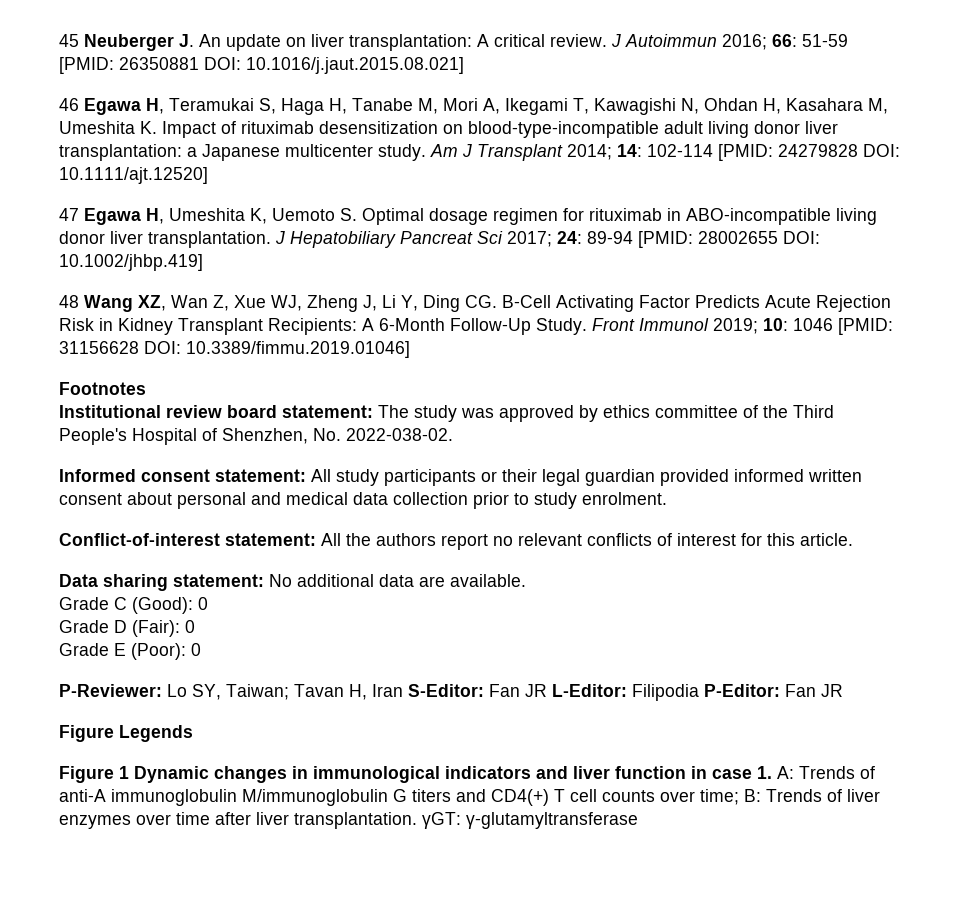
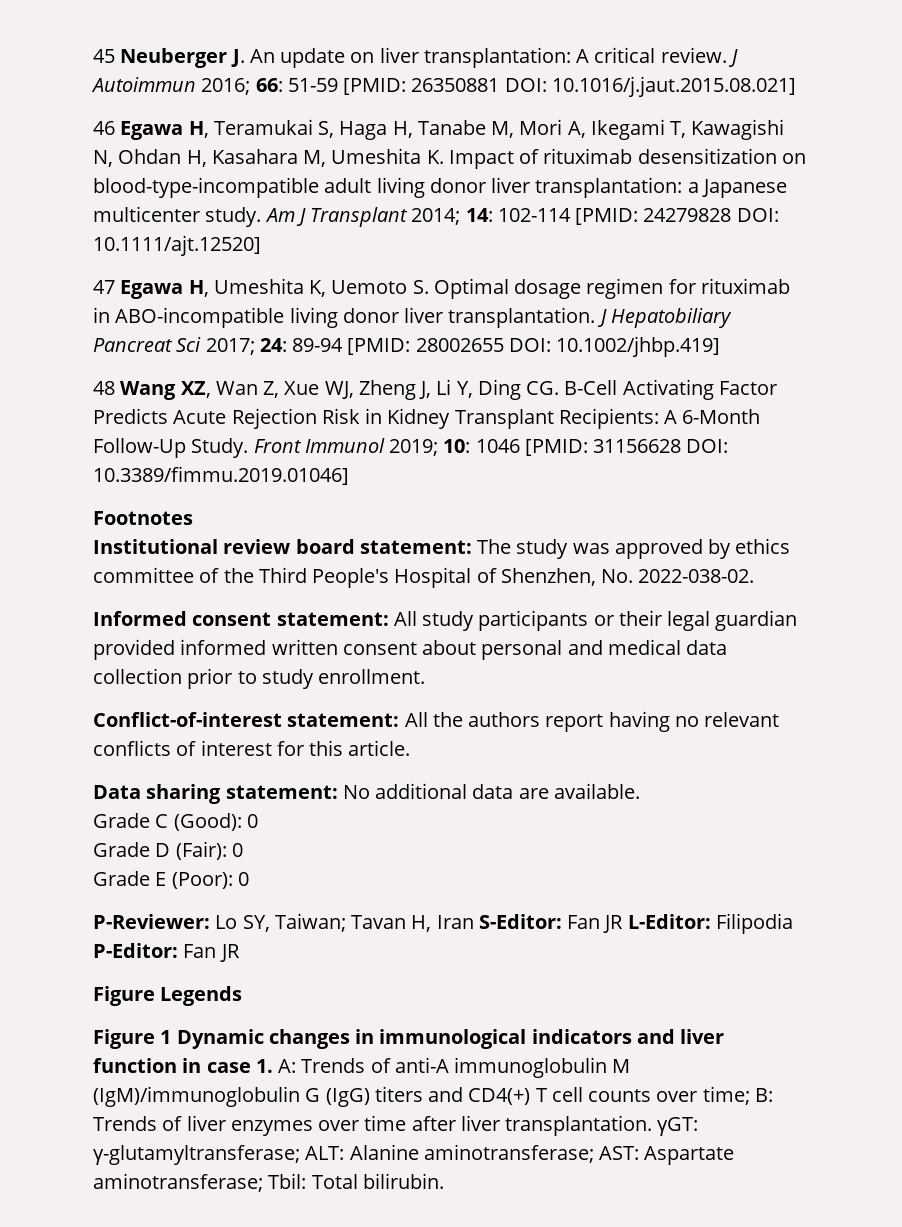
- Informed consent statement: All study participants or their legal guardian provided informed written consent about personal and medical data collection prior to study enrolment.
+ Informed consent statement: All study participants or their legal guardian provided informed written consent about personal and medical data collection prior to study enrollment.
- Conflict-of-interest statement: All the authors report no relevant conflicts of interest for this article.
+ Conflict-of-interest statement: All the authors report having no relevant conflicts of interest for this article.
- Figure 1 Dynamic changes in immunological indicators and liver function in case 1. A: Trends of anti-A immunoglobulin M/immunoglobulin G titers and CD4(+) T cell counts over time; B: Trends of liver enzymes over time after liver transplantation. γGT: γ-glutamyltransferase
+ Figure 1 Dynamic changes in immunological indicators and liver function in case 1. A: Trends of anti-A immunoglobulin M (IgM)/immunoglobulin G (IgG) titers and CD4(+) T cell counts over time; B: Trends of liver enzymes over time after liver transplantation. γGT: γ-glutamyltransferase; ALT: Alanine aminotransferase; AST: Aspartate aminotransferase; Tbil: Total bilirubin.

